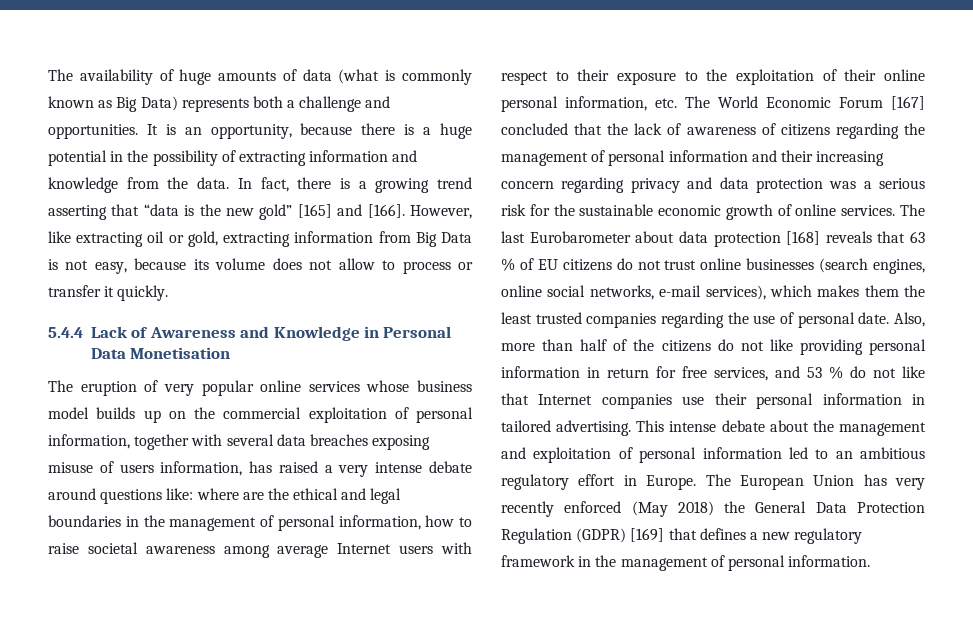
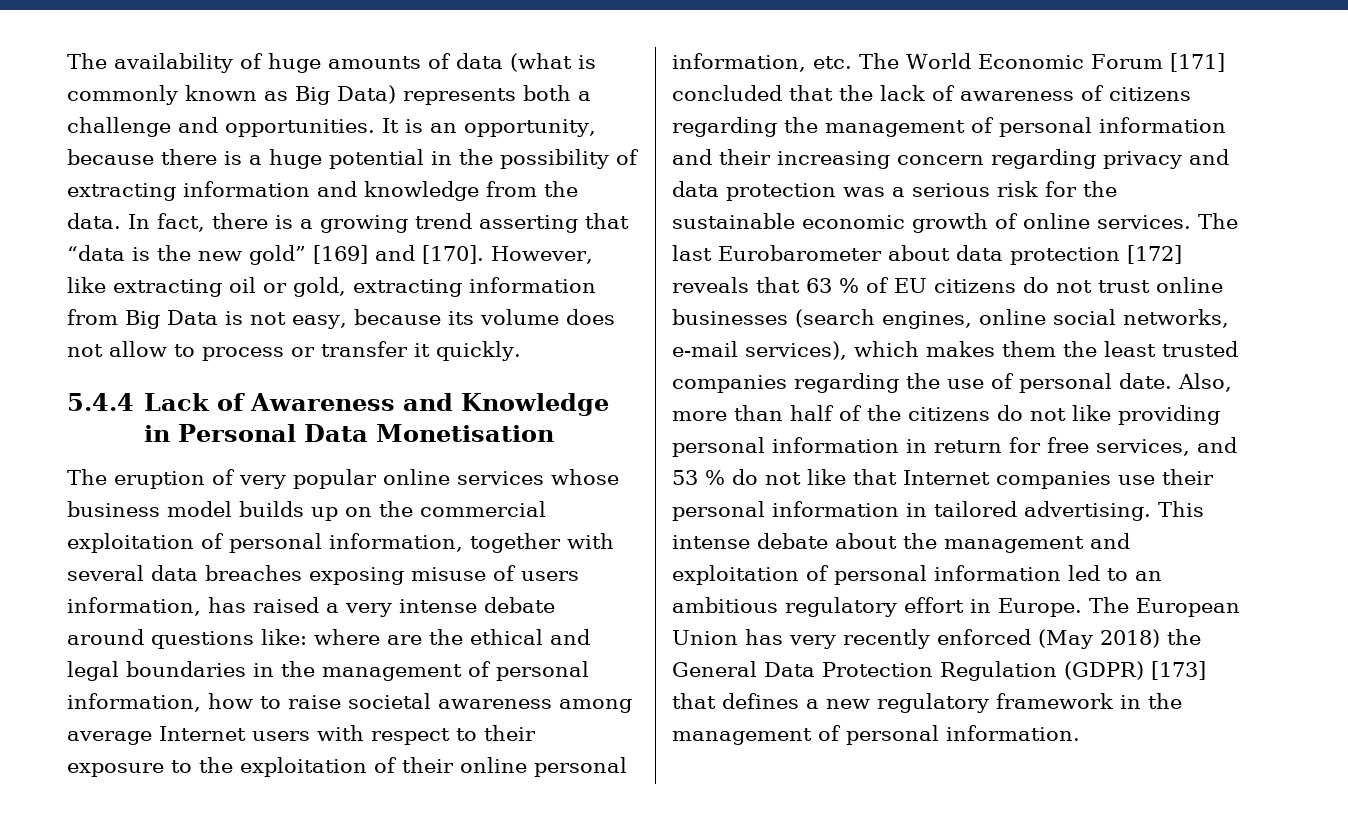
- In fact, there is a growing trend asserting that “data is the new gold” [165] and [166].
+ In fact, there is a growing trend asserting that “data is the new gold” [169] and [170].
- where are the ethical and legal boundaries in the management of personal information, how to raise societal awareness among average Internet users with respect to their exposure to the exploitation of their online personal information, etc. The World Economic Forum [167] concluded that the lack of awareness of citizens regarding the management of personal information and their increasing concern regarding privacy and data protection was a serious risk for the sustainable economic growth of online services.
+ where are the ethical and legal boundaries in the management of personal information, how to raise societal awareness among average Internet users with respect to their exposure to the exploitation of their online personal information, etc. The World Economic Forum [171] concluded that the lack of awareness of citizens regarding the management of personal information and their increasing concern regarding privacy and data protection was a serious risk for the sustainable economic growth of online services.
- The last Eurobarometer about data protection [168] reveals that 63 % of EU citizens do not trust online businesses (search engines, online social networks, e-mail services), which makes them the least trusted companies regarding the use of personal date.
+ The last Eurobarometer about data protection [172] reveals that 63 % of EU citizens do not trust online businesses (search engines, online social networks, e-mail services), which makes them the least trusted companies regarding the use of personal date.
- The European Union has very recently enforced (May 2018) the General Data Protection Regulation (GDPR) [169] that defines a new regulatory framework in the management of personal information.
+ The European Union has very recently enforced (May 2018) the General Data Protection Regulation (GDPR) [173] that defines a new regulatory framework in the management of personal information.

